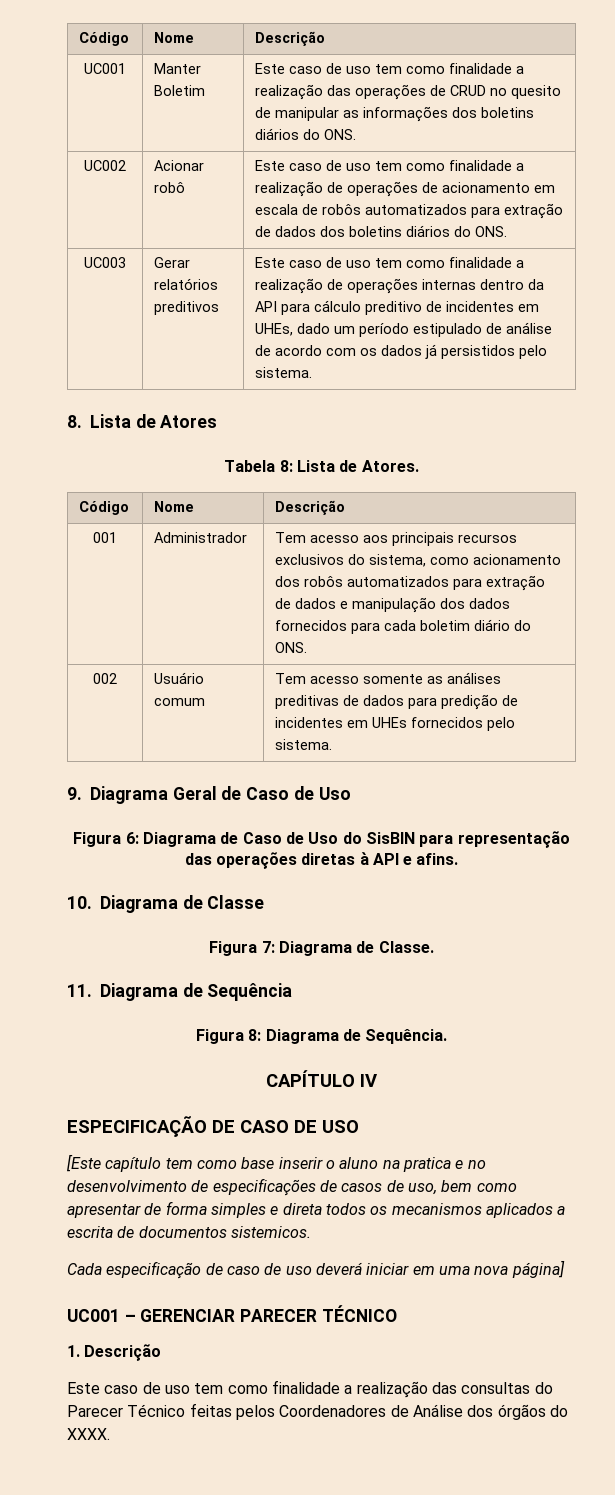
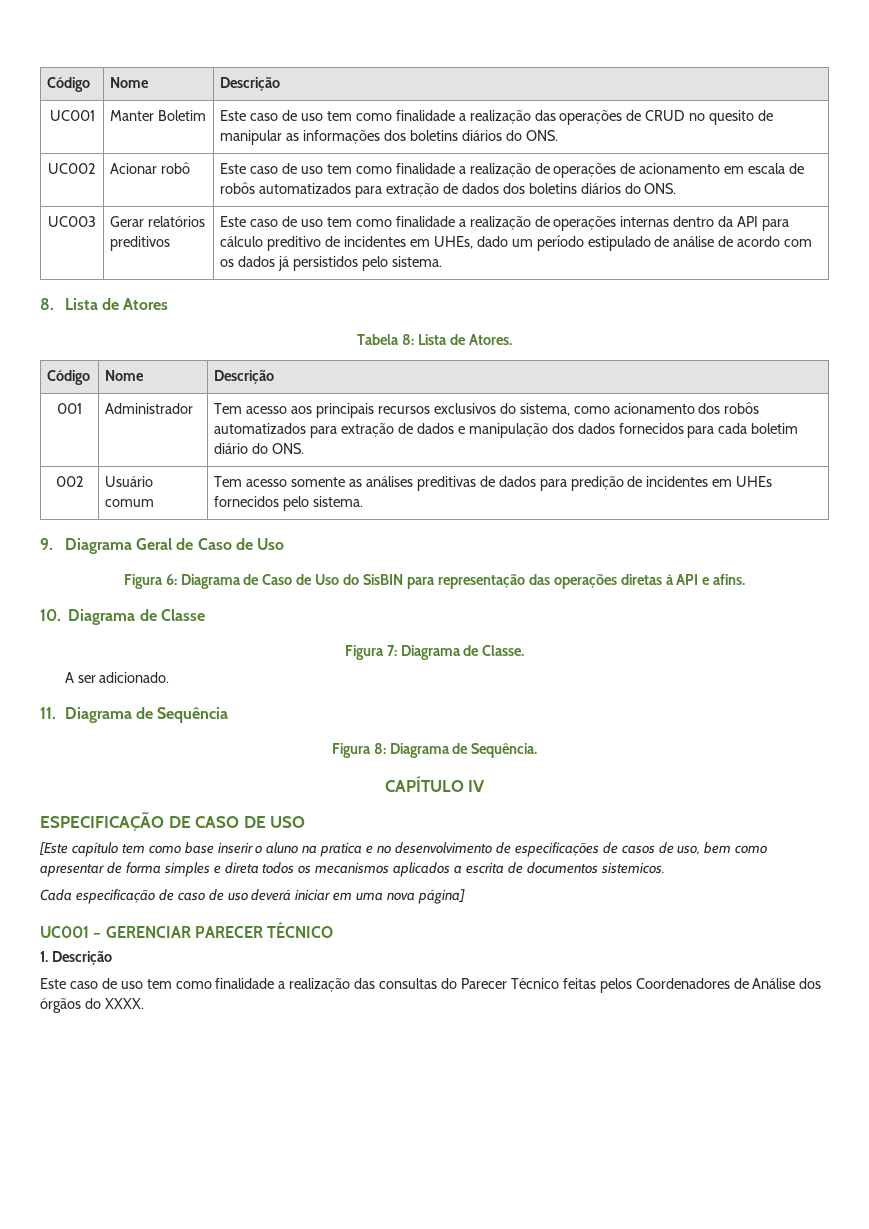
+ A ser adicionado.

